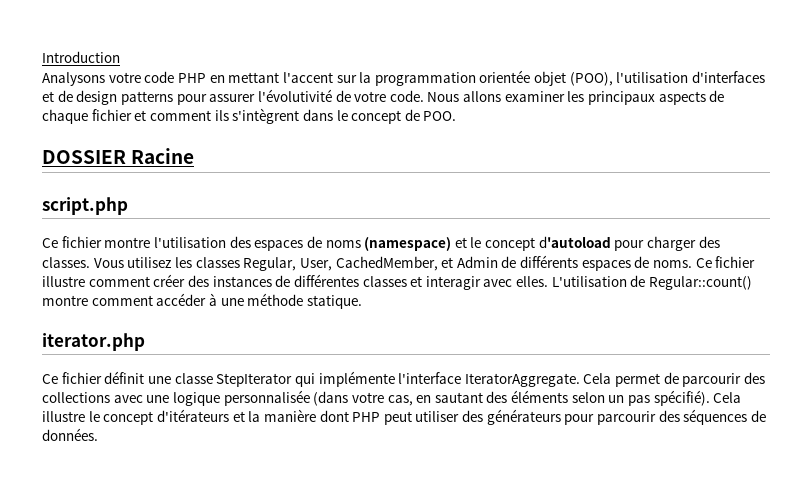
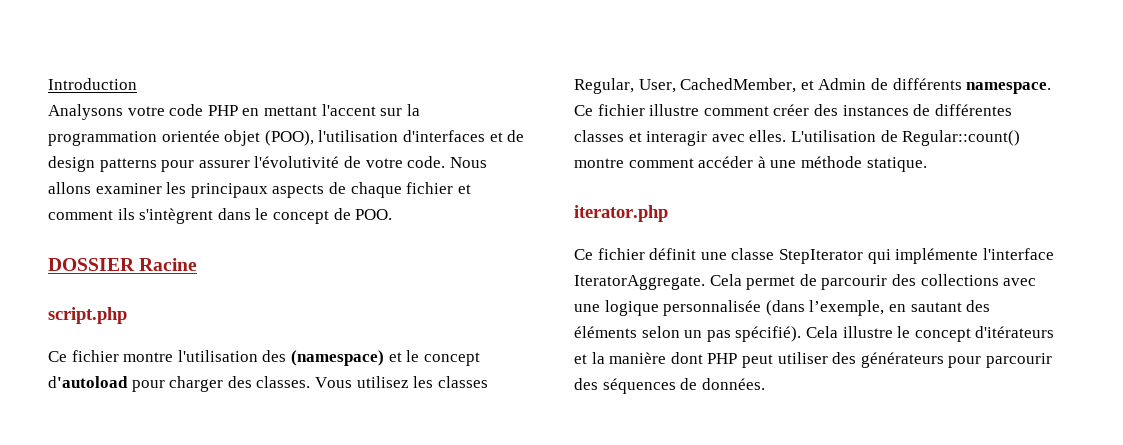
- Ce fichier montre l'utilisation des espaces de noms (namespace) et le concept d'autoload pour charger des classes.
+ Ce fichier montre l'utilisation des (namespace) et le concept d'autoload pour charger des classes.
- Vous utilisez les classes Regular, User, CachedMember, et Admin de différents espaces de noms.
+ Vous utilisez les classes Regular, User, CachedMember, et Admin de différents namespace.
- Cela permet de parcourir des collections avec une logique personnalisée (dans votre cas, en sautant des éléments selon un pas spécifié).
+ Cela permet de parcourir des collections avec une logique personnalisée (dans l’exemple, en sautant des éléments selon un pas spécifié).

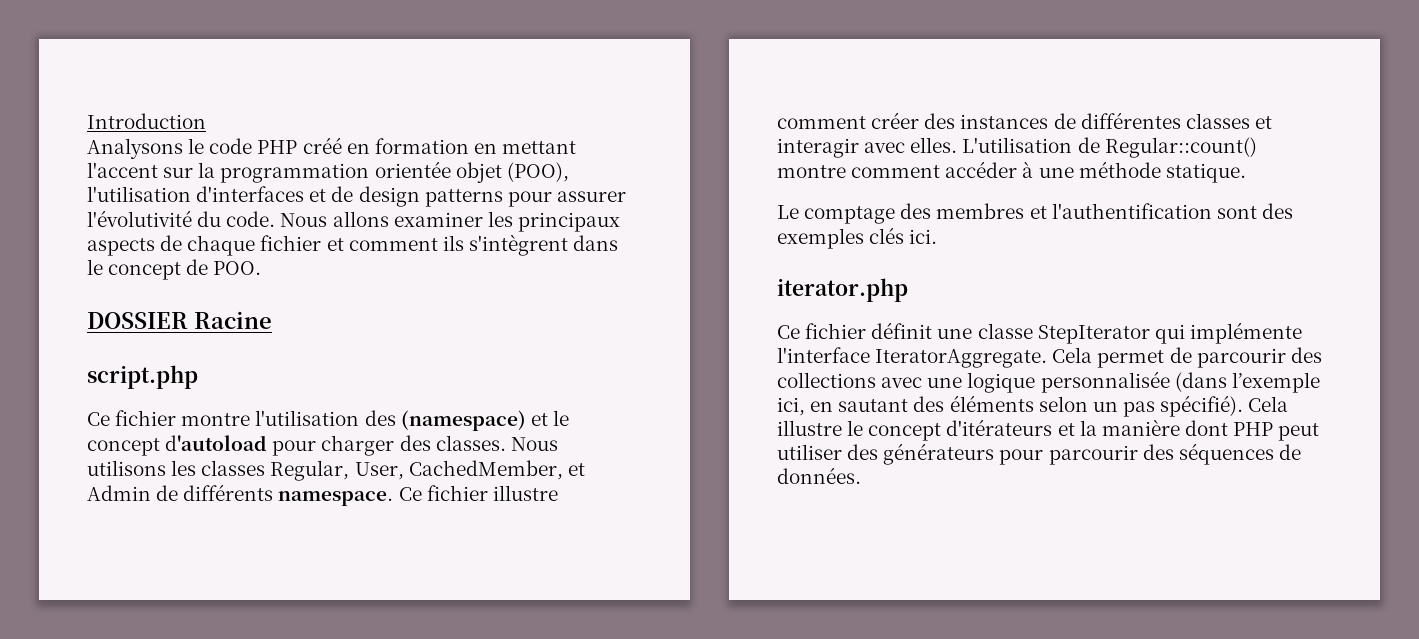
- Analysons votre code PHP en mettant l'accent sur la programmation orientée objet (POO), l'utilisation d'interfaces et de design patterns pour assurer l'évolutivité de votre code.
+ Analysons le code PHP créé en formation en mettant l'accent sur la programmation orientée objet (POO), l'utilisation d'interfaces et de design patterns pour assurer l'évolutivité du code.
- Vous utilisez les classes Regular, User, CachedMember, et Admin de différents namespace.
+ Nous utilisons les classes Regular, User, CachedMember, et Admin de différents namespace.
+ Le comptage des membres et l'authentification sont des exemples clés ici.
- Cela permet de parcourir des collections avec une logique personnalisée (dans l’exemple, en sautant des éléments selon un pas spécifié).
+ Cela permet de parcourir des collections avec une logique personnalisée (dans l’exemple ici, en sautant des éléments selon un pas spécifié).

